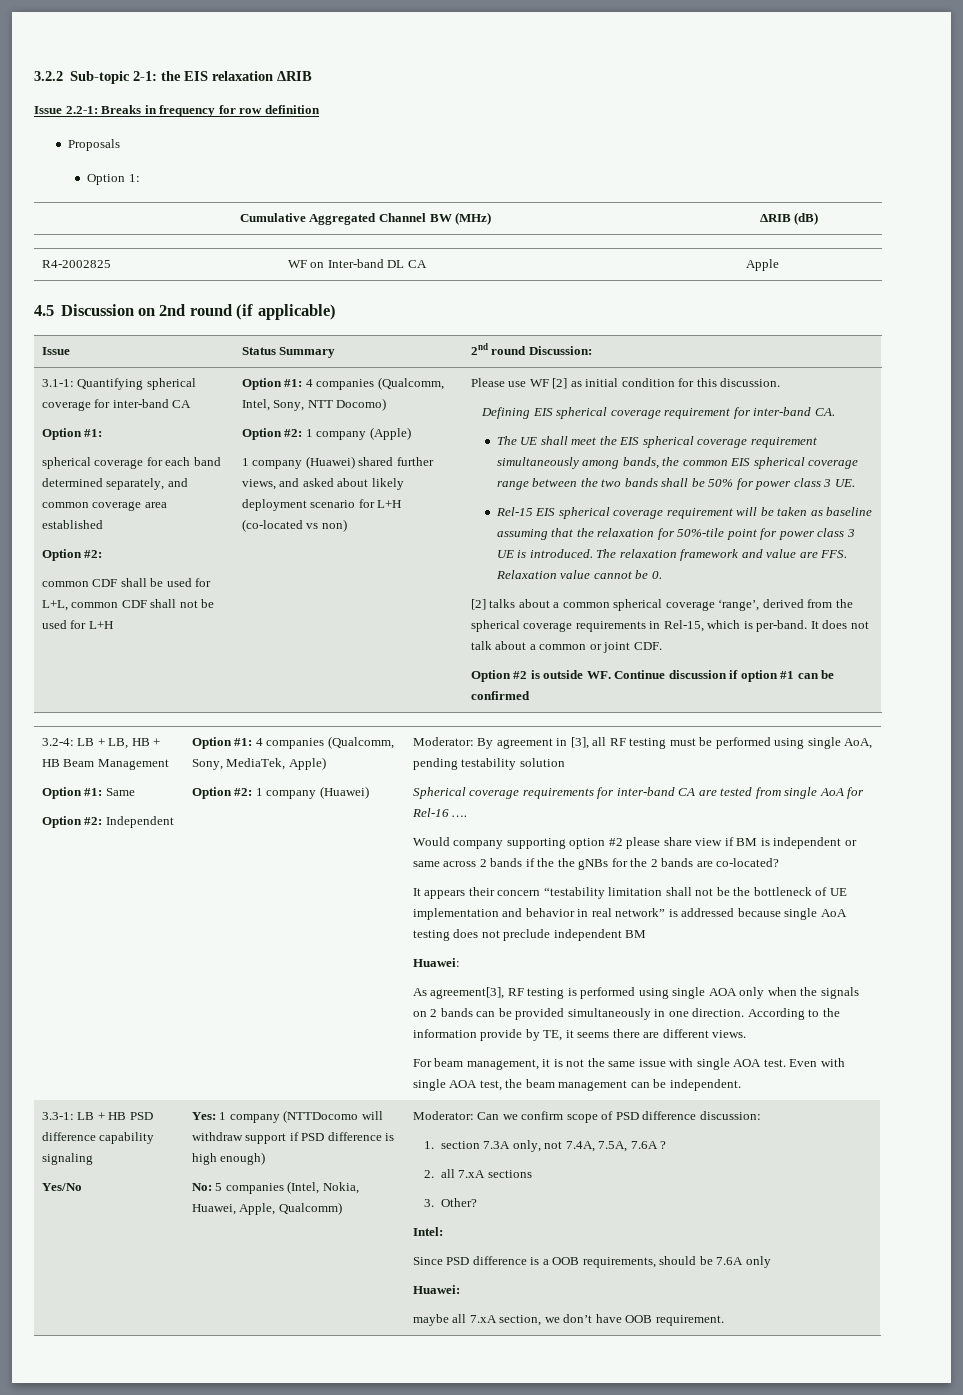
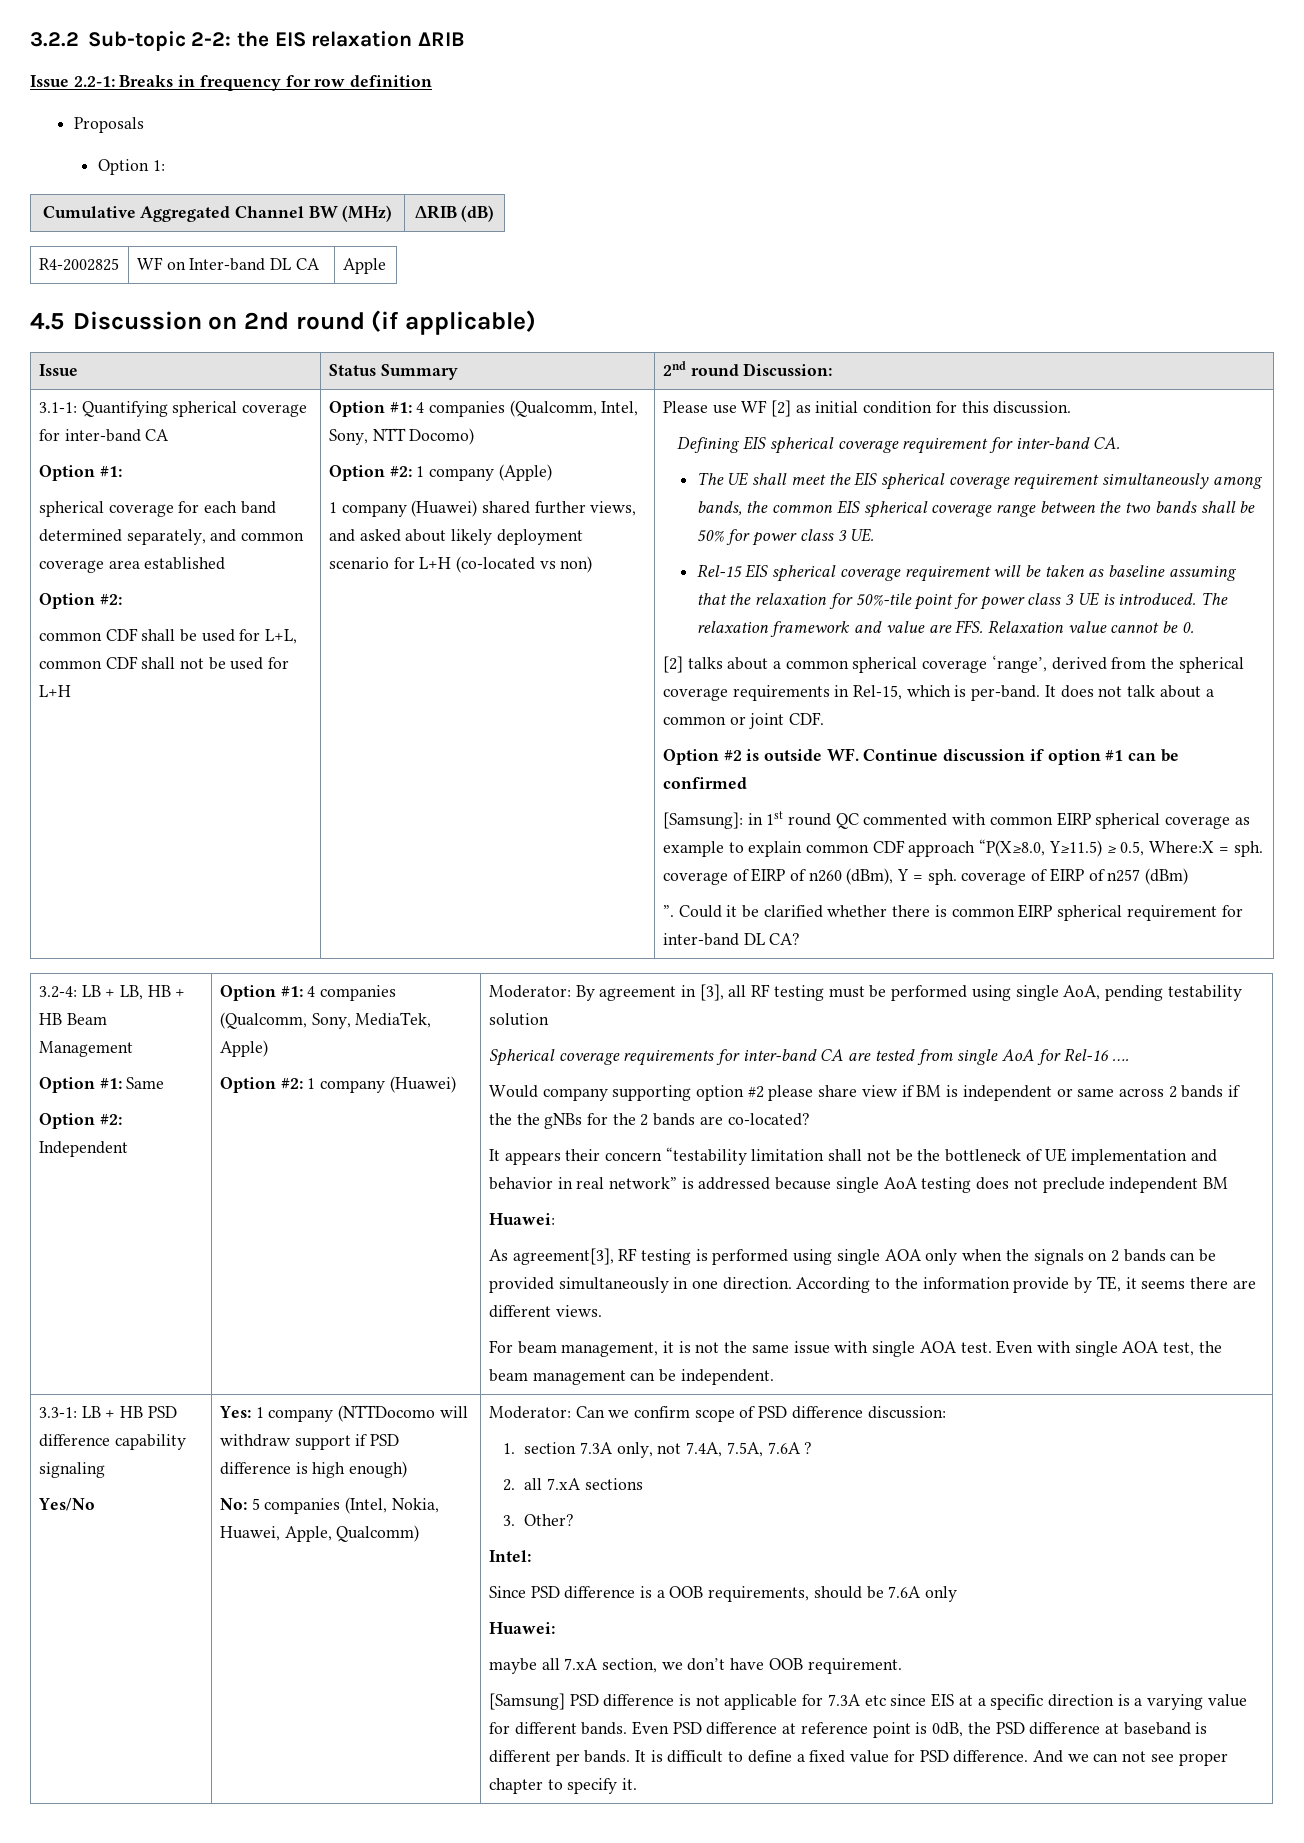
- 3.2.2 Sub-topic 2-1: the EIS relaxation ΔRIB
+ 3.2.2 Sub-topic 2-2: the EIS relaxation ΔRIB
+ [Samsung]: in 1st round QC commented with common EIRP spherical coverage as example to explain common CDF approach “P(X≥8.0, Y≥11.5) ≥ 0.5, Where:X = sph. coverage of EIRP of n260 (dBm), Y = sph. coverage of EIRP of n257 (dBm)
+ ”. Could it be clarified whether there is common EIRP spherical requirement for inter-band DL CA?
+ [Samsung] PSD difference is not applicable for 7.3A etc since EIS at a specific direction is a varying value for different bands. Even PSD difference at reference point is 0dB, the PSD difference at baseband is different per bands. It is difficult to define a fixed value for PSD difference. And we can not see proper chapter to specify it.

